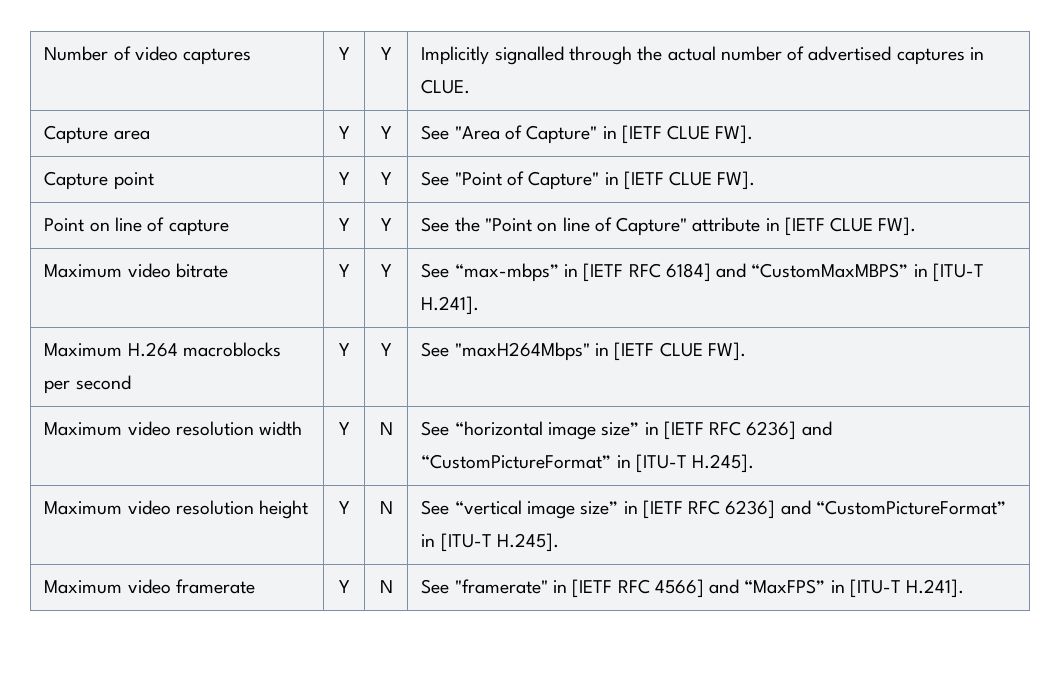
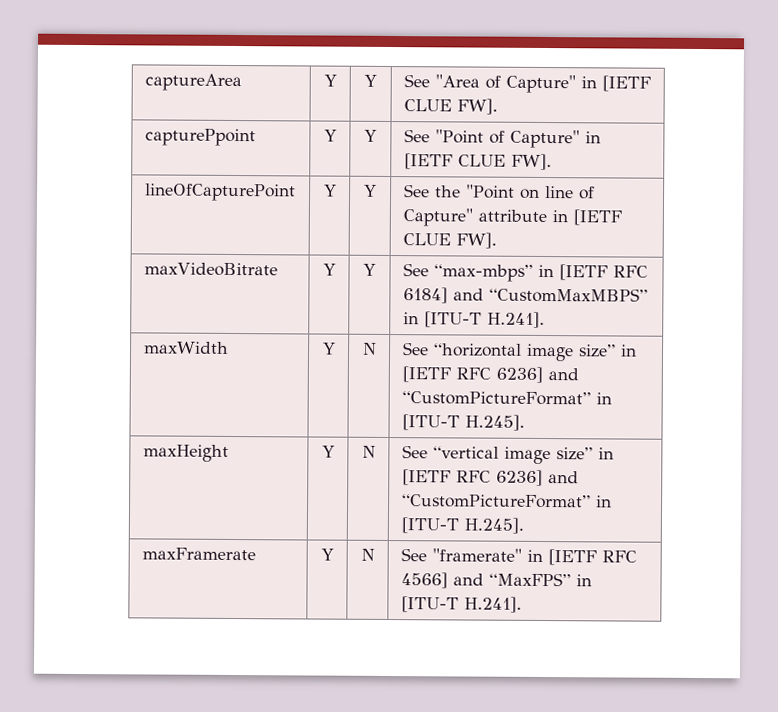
- Number of video captures | Y | Y | Implicitly signalled through the actual number of advertised captures in CLUE.
- Capture area | Y | Y | See "Area of Capture" in [IETF CLUE FW].
+ captureArea | Y | Y | See "Area of Capture" in [IETF CLUE FW].
- Capture point | Y | Y | See "Point of Capture" in [IETF CLUE FW].
+ capturePpoint | Y | Y | See "Point of Capture" in [IETF CLUE FW].
- Point on line of capture | Y | Y | See the "Point on line of Capture" attribute in [IETF CLUE FW].
+ lineOfCapturePoint | Y | Y | See the "Point on line of Capture" attribute in [IETF CLUE FW].
- Maximum video bitrate | Y | Y | See “max-mbps” in [IETF RFC 6184] and “CustomMaxMBPS” in [ITU-T H.241].
+ maxVideoBitrate | Y | Y | See “max-mbps” in [IETF RFC 6184] and “CustomMaxMBPS” in [ITU-T H.241].
- Maximum H.264 macroblocks per second | Y | Y | See "maxH264Mbps" in [IETF CLUE FW].
- Maximum video resolution width | Y | N | See “horizontal image size” in [IETF RFC 6236] and “CustomPictureFormat” in [ITU-T H.245].
+ maxWidth | Y | N | See “horizontal image size” in [IETF RFC 6236] and “CustomPictureFormat” in [ITU-T H.245].
- Maximum video resolution height | Y | N | See “vertical image size” in [IETF RFC 6236] and “CustomPictureFormat” in [ITU-T H.245].
+ maxHeight | Y | N | See “vertical image size” in [IETF RFC 6236] and “CustomPictureFormat” in [ITU-T H.245].
- Maximum video framerate | Y | N | See "framerate" in [IETF RFC 4566] and “MaxFPS” in [ITU-T H.241].
+ maxFramerate | Y | N | See "framerate" in [IETF RFC 4566] and “MaxFPS” in [ITU-T H.241].

